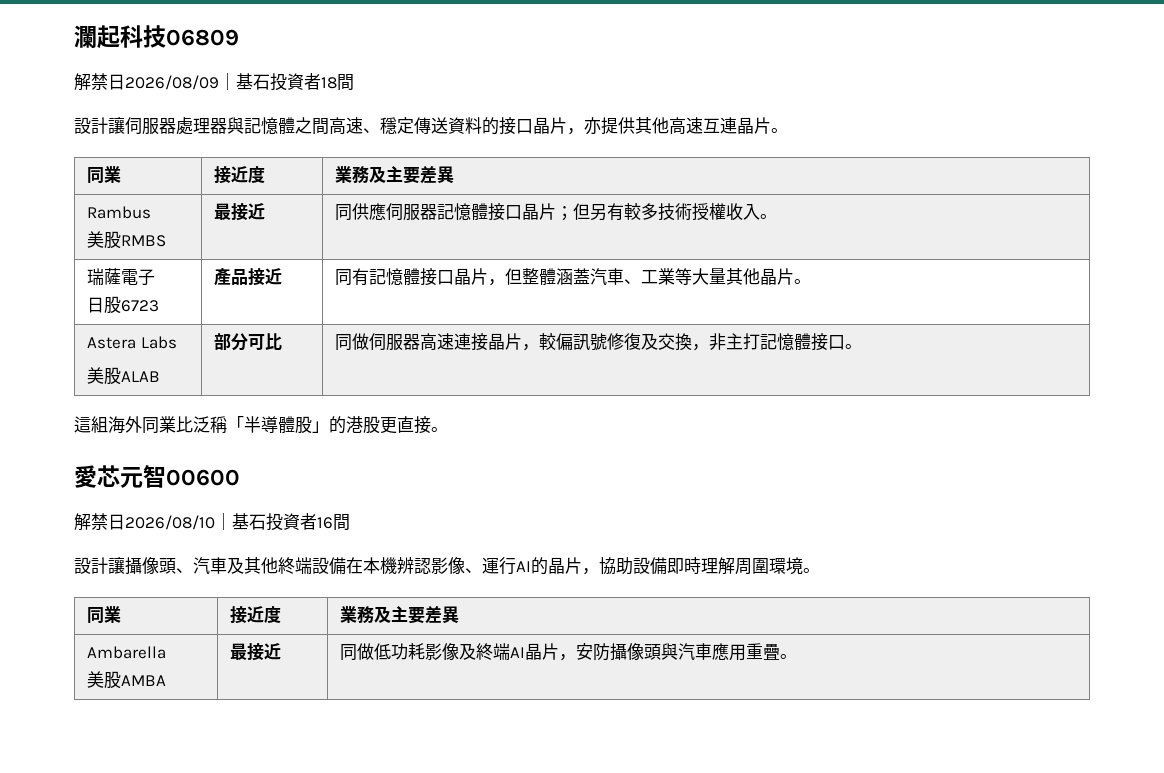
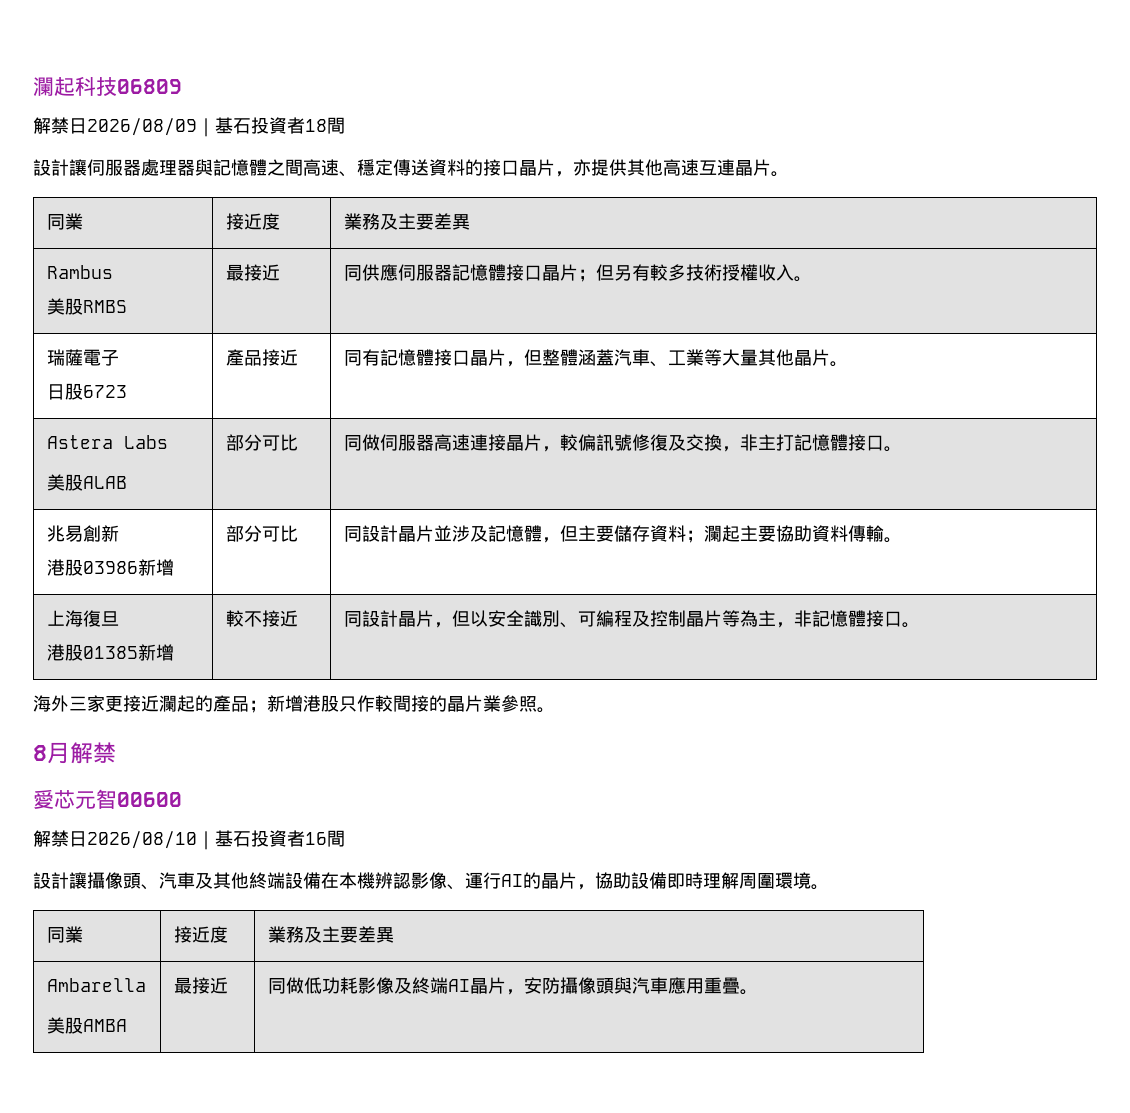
- 這組海外同業比泛稱「半導體股」的港股更直接。
+ 兆易創新
+ 港股03986新增 | 部分可比 | 同設計晶片並涉及記憶體，但主要儲存資料；瀾起主要協助資料傳輸。
+ 上海復旦
+ 港股01385新增 | 較不接近 | 同設計晶片，但以安全識別、可編程及控制晶片等為主，非記憶體接口。
+ 海外三家更接近瀾起的產品；新增港股只作較間接的晶片業參照。
+ 8月解禁

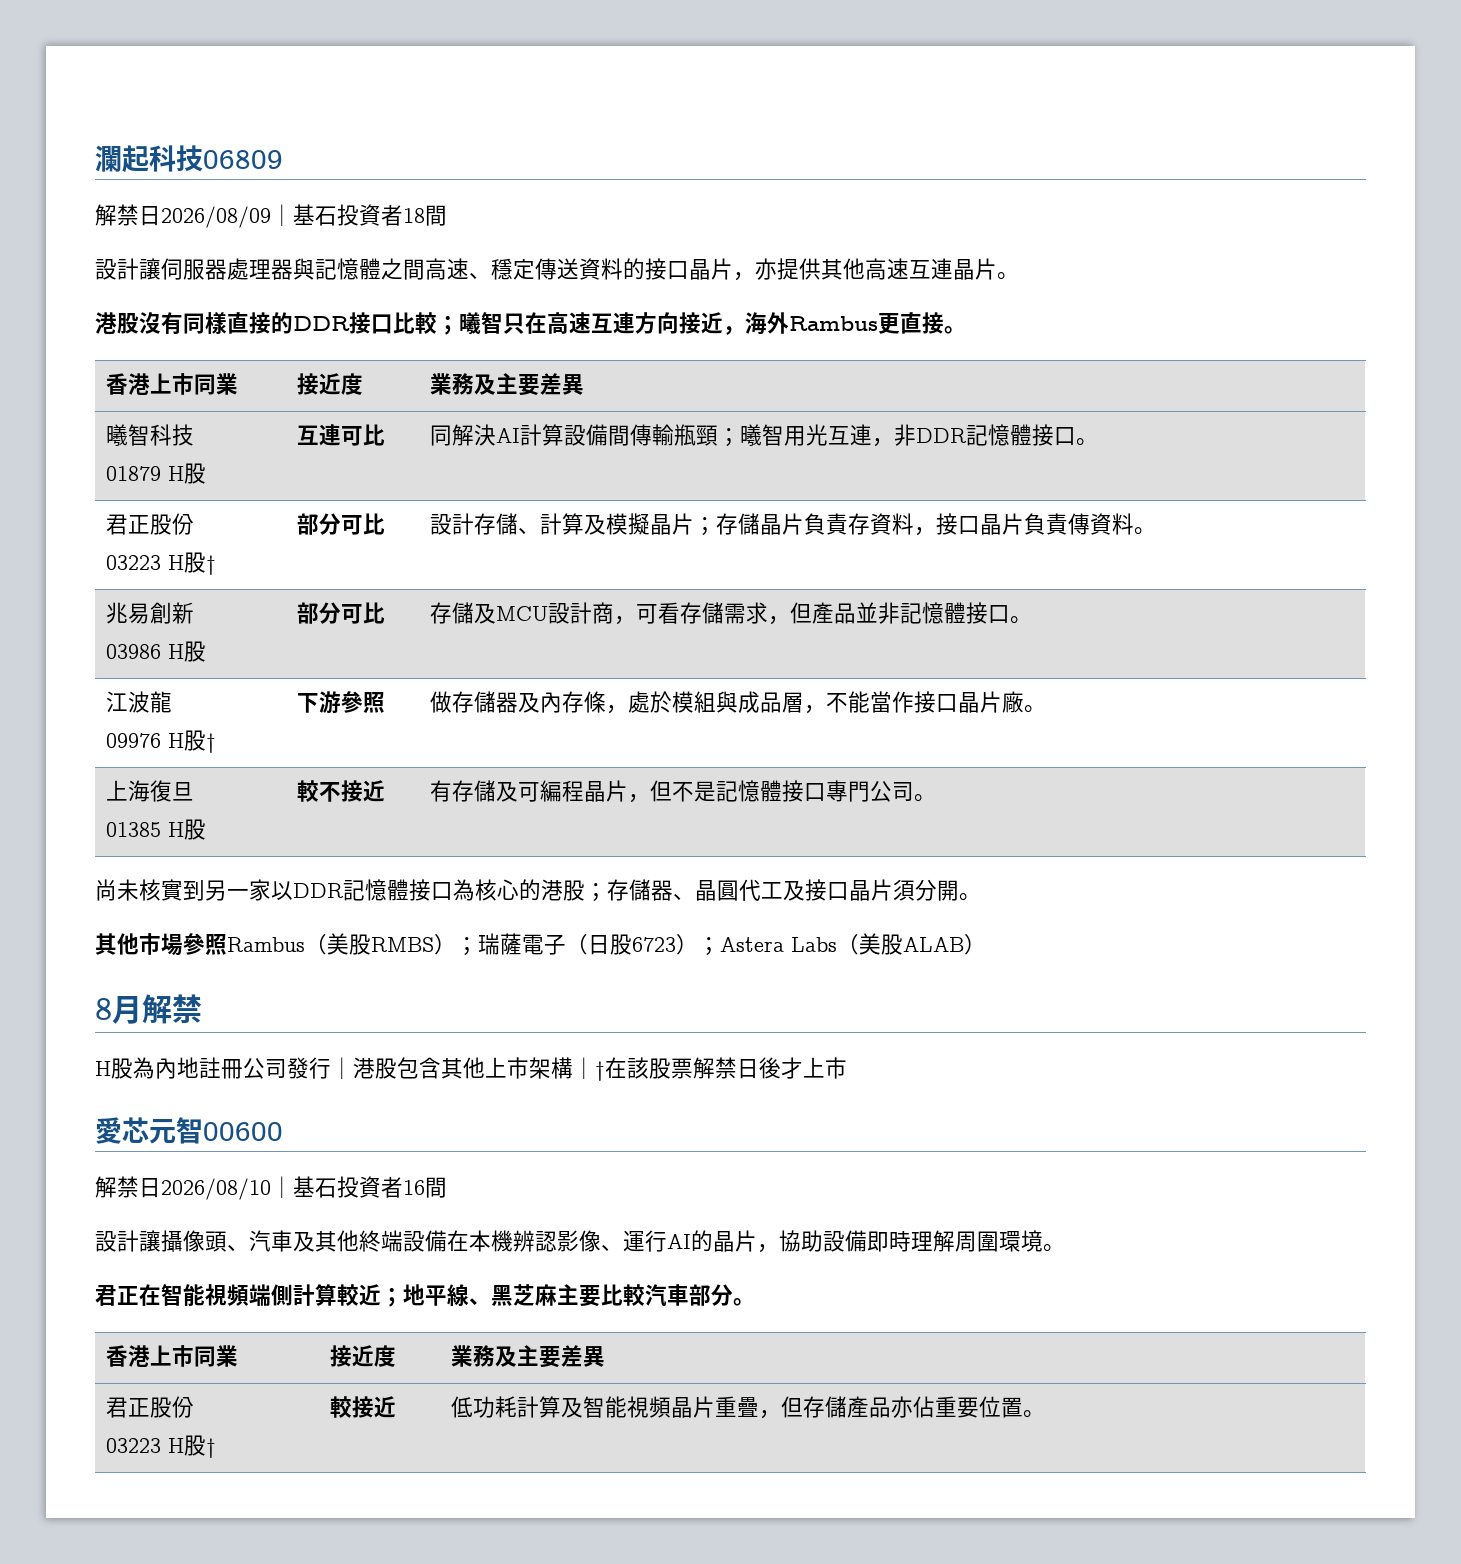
  設計讓伺服器處理器與記憶體之間高速、穩定傳送資料的接口晶片，亦提供其他高速互連晶片。
- 同業 | 接近度 | 業務及主要差異
- Rambus
- 美股RMBS | 最接近 | 同供應伺服器記憶體接口晶片；但另有較多技術授權收入。
- 瑞薩電子
- 日股6723 | 產品接近 | 同有記憶體接口晶片，但整體涵蓋汽車、工業等大量其他晶片。
- Astera Labs
- 美股ALAB | 部分可比 | 同做伺服器高速連接晶片，較偏訊號修復及交換，非主打記憶體接口。
+ 港股沒有同樣直接的DDR接口比較；曦智只在高速互連方向接近，海外Rambus更直接。
+ 香港上市同業 | 接近度 | 業務及主要差異
+ 曦智科技
+ 01879 H股 | 互連可比 | 同解決AI計算設備間傳輸瓶頸；曦智用光互連，非DDR記憶體接口。
+ 君正股份
+ 03223 H股† | 部分可比 | 設計存儲、計算及模擬晶片；存儲晶片負責存資料，接口晶片負責傳資料。
  兆易創新
- 港股03986新增 | 部分可比 | 同設計晶片並涉及記憶體，但主要儲存資料；瀾起主要協助資料傳輸。
+ 03986 H股 | 部分可比 | 存儲及MCU設計商，可看存儲需求，但產品並非記憶體接口。
+ 江波龍
+ 09976 H股† | 下游參照 | 做存儲器及內存條，處於模組與成品層，不能當作接口晶片廠。
  上海復旦
- 港股01385新增 | 較不接近 | 同設計晶片，但以安全識別、可編程及控制晶片等為主，非記憶體接口。
- 海外三家更接近瀾起的產品；新增港股只作較間接的晶片業參照。
+ 01385 H股 | 較不接近 | 有存儲及可編程晶片，但不是記憶體接口專門公司。
+ 尚未核實到另一家以DDR記憶體接口為核心的港股；存儲器、晶圓代工及接口晶片須分開。
+ 其他市場參照Rambus（美股RMBS）；瑞薩電子（日股6723）；Astera Labs（美股ALAB）
  8月解禁
+ H股為內地註冊公司發行｜港股包含其他上市架構｜†在該股票解禁日後才上市
  設計讓攝像頭、汽車及其他終端設備在本機辨認影像、運行AI的晶片，協助設備即時理解周圍環境。
- 同業 | 接近度 | 業務及主要差異
- Ambarella
- 美股AMBA | 最接近 | 同做低功耗影像及終端AI晶片，安防攝像頭與汽車應用重疊。
+ 君正在智能視頻端側計算較近；地平線、黑芝麻主要比較汽車部分。
+ 香港上市同業 | 接近度 | 業務及主要差異
+ 君正股份
+ 03223 H股† | 較接近 | 低功耗計算及智能視頻晶片重疊，但存儲產品亦佔重要位置。

